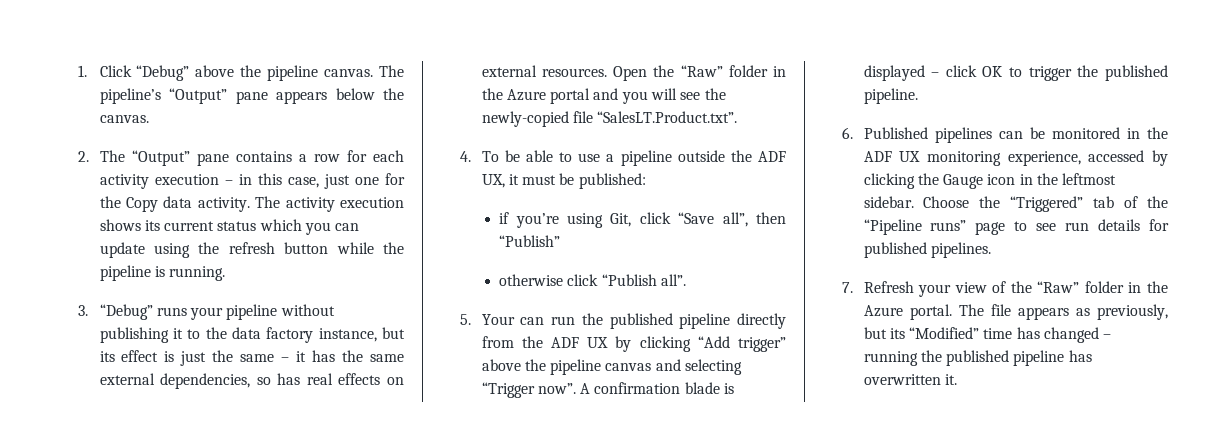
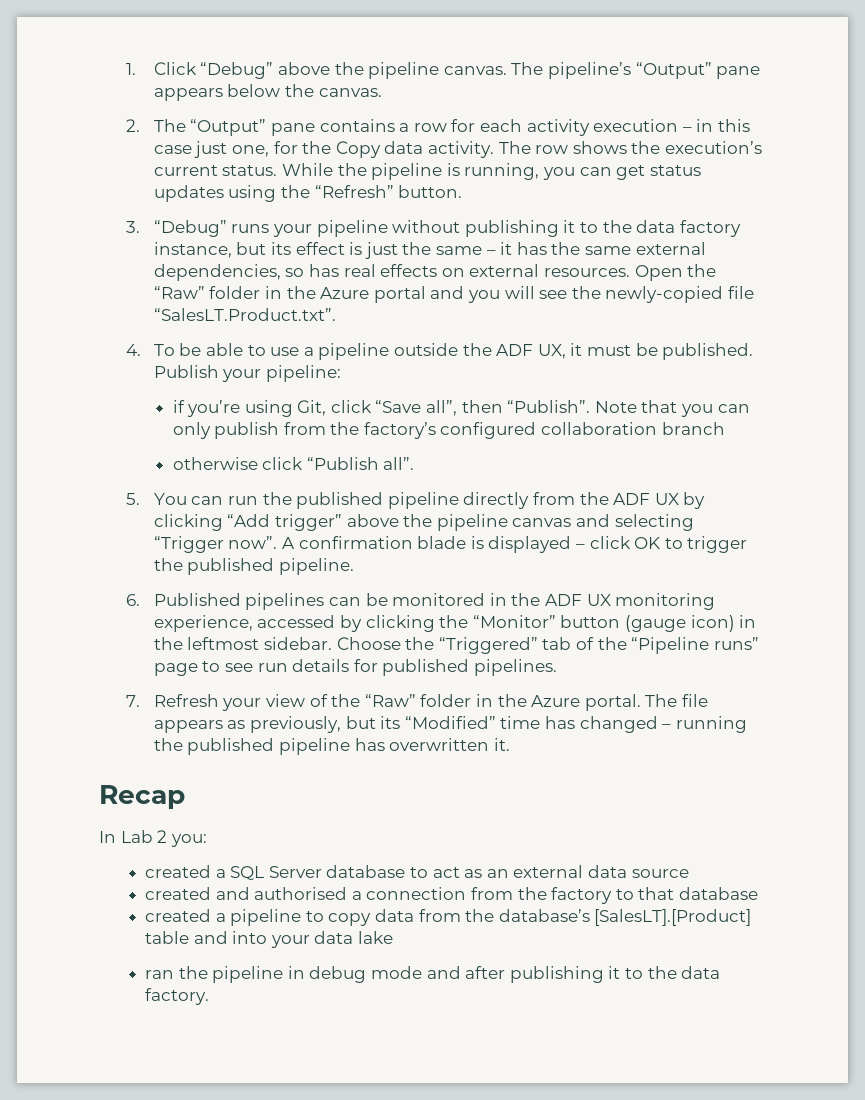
- 2. The “Output” pane contains a row for each activity execution – in this case, just one for the Copy data activity.
+ 2. The “Output” pane contains a row for each activity execution – in this case just one, for the Copy data activity.
- The activity execution shows its current status which you can update using the refresh button while the pipeline is running.
+ The row shows the execution’s current status. While the pipeline is running, you can get status updates using the “Refresh” button.
- 4. To be able to use a pipeline outside the ADF UX, it must be published:
+ 4. To be able to use a pipeline outside the ADF UX, it must be published. Publish your pipeline:
- if you’re using Git, click “Save all”, then “Publish”
+ if you’re using Git, click “Save all”, then “Publish”. Note that you can only publish from the factory’s configured collaboration branch
- 5. Your can run the published pipeline directly from the ADF UX by clicking “Add trigger” above the pipeline canvas and selecting “Trigger now”.
+ 5. You can run the published pipeline directly from the ADF UX by clicking “Add trigger” above the pipeline canvas and selecting “Trigger now”.
- 6. Published pipelines can be monitored in the ADF UX monitoring experience, accessed by clicking the Gauge icon in the leftmost sidebar.
+ 6. Published pipelines can be monitored in the ADF UX monitoring experience, accessed by clicking the “Monitor” button (gauge icon) in the leftmost sidebar.
+ Recap
+ In Lab 2 you:
+ created a SQL Server database to act as an external data source
+ created and authorised a connection from the factory to that database
+ created a pipeline to copy data from the database’s [SalesLT].[Product] table and into your data lake
+ ran the pipeline in debug mode and after publishing it to the data factory.

